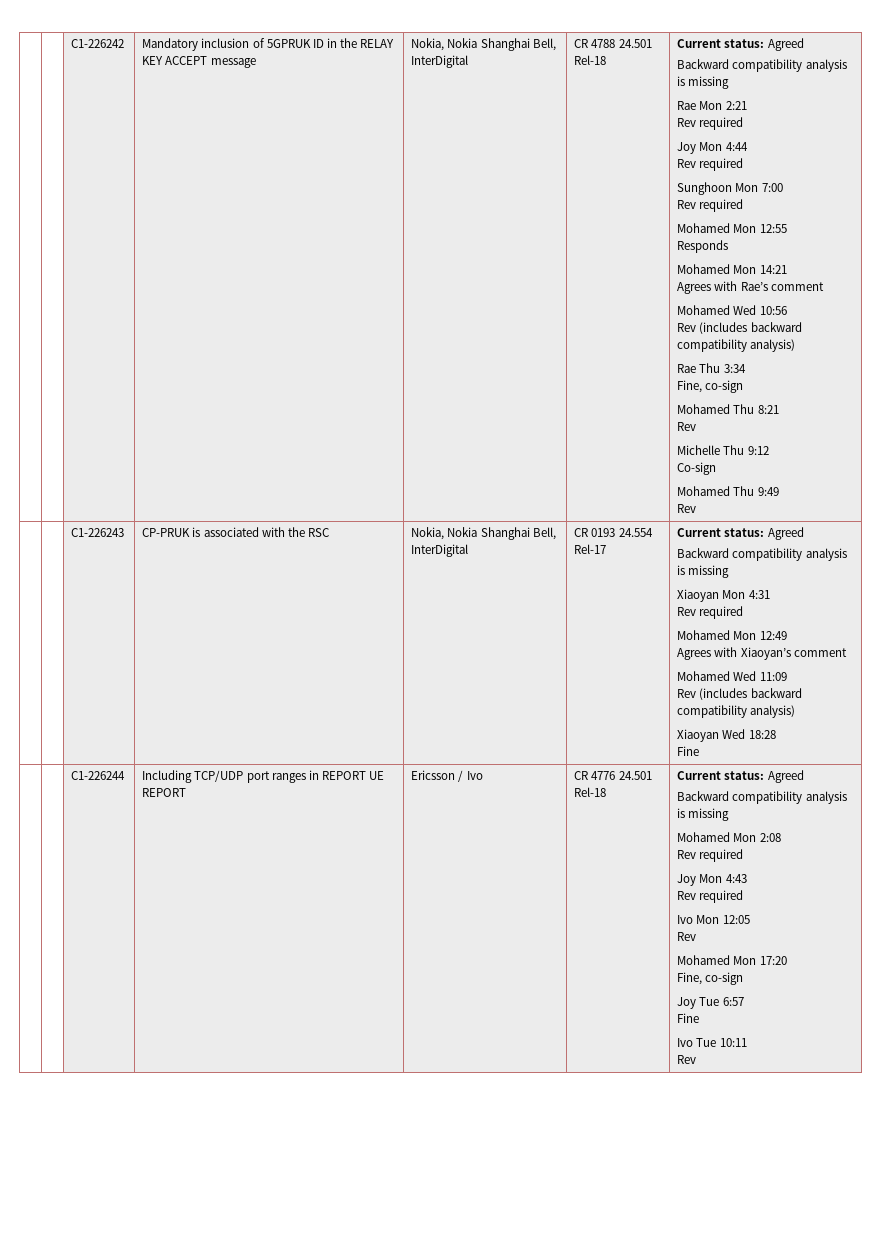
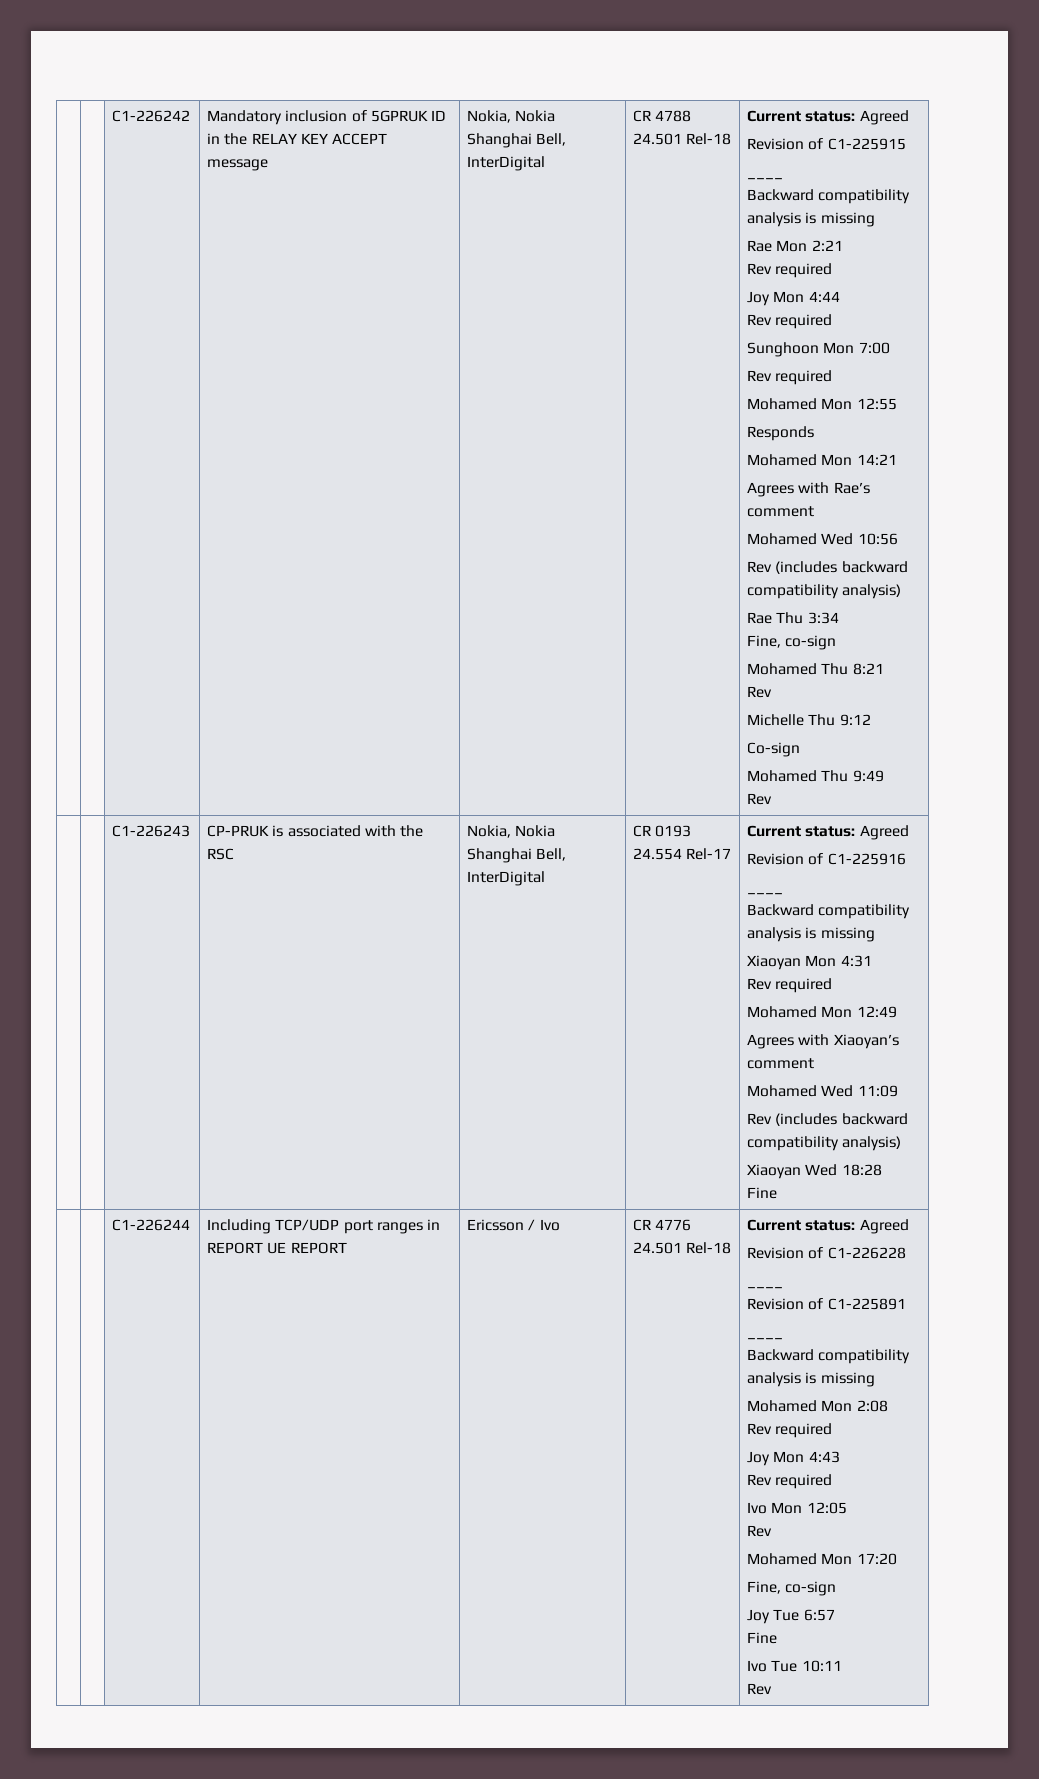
+ Revision of C1-225915
+ ____
+ Revision of C1-225916
+ ____
+ Revision of C1-226228
+ ____
+ Revision of C1-225891
+ ____

